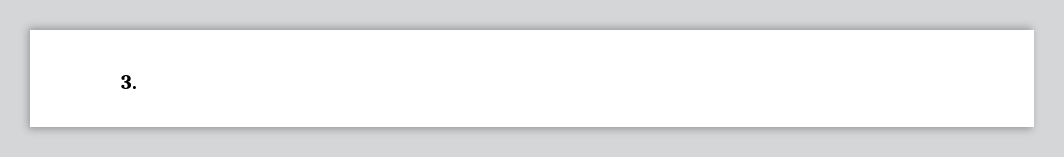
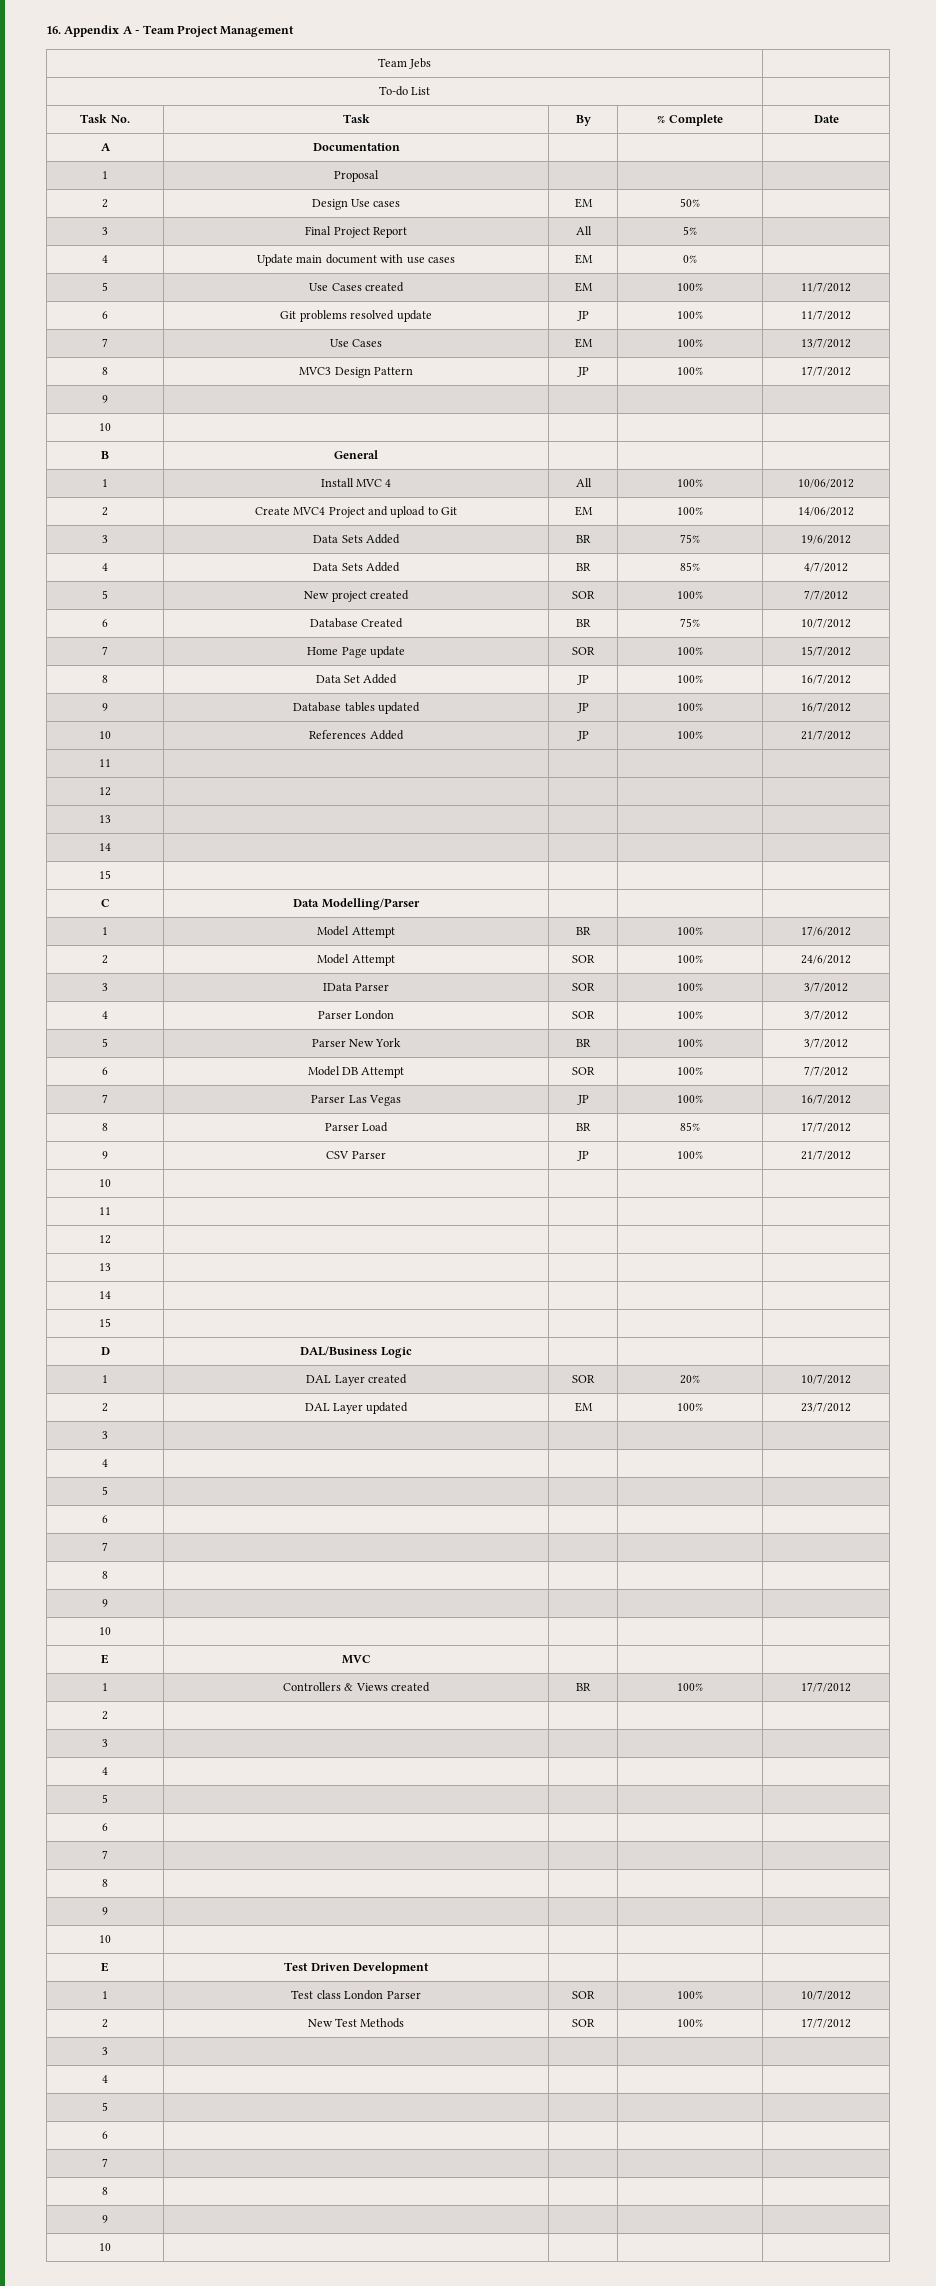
- 3.
+ 16. Appendix A - Team Project Management
+ Team Jebs |
+ To-do List |
+ Task No. | Task | By | % Complete | Date
+ A | Documentation | | |
+ 1 | Proposal | | |
+ 2 | Design Use cases | EM | 50% |
+ 3 | Final Project Report | All | 5% |
+ 4 | Update main document with use cases | EM | 0% |
+ 5 | Use Cases created | EM | 100% | 11/7/2012
+ 6 | Git problems resolved update | JP | 100% | 11/7/2012
+ 7 | Use Cases | EM | 100% | 13/7/2012
+ 8 | MVC3 Design Pattern | JP | 100% | 17/7/2012
+ 9 | | | |
+ 10 | | | |
+ B | General | | |
+ 1 | Install MVC 4 | All | 100% | 10/06/2012
+ 2 | Create MVC4 Project and upload to Git | EM | 100% | 14/06/2012
+ 3 | Data Sets Added | BR | 75% | 19/6/2012
+ 4 | Data Sets Added | BR | 85% | 4/7/2012
+ 5 | New project created | SOR | 100% | 7/7/2012
+ 6 | Database Created | BR | 75% | 10/7/2012
+ 7 | Home Page update | SOR | 100% | 15/7/2012
+ 8 | Data Set Added | JP | 100% | 16/7/2012
+ 9 | Database tables updated | JP | 100% | 16/7/2012
+ 10 | References Added | JP | 100% | 21/7/2012
+ 11 | | | |
+ 12 | | | |
+ 13 | | | |
+ 14 | | | |
+ 15 | | | |
+ C | Data Modelling/Parser | | |
+ 1 | Model Attempt | BR | 100% | 17/6/2012
+ 2 | Model Attempt | SOR | 100% | 24/6/2012
+ 3 | IData Parser | SOR | 100% | 3/7/2012
+ 4 | Parser London | SOR | 100% | 3/7/2012
+ 5 | Parser New York | BR | 100% | 3/7/2012
+ 6 | Model DB Attempt | SOR | 100% | 7/7/2012
+ 7 | Parser Las Vegas | JP | 100% | 16/7/2012
+ 8 | Parser Load | BR | 85% | 17/7/2012
+ 9 | CSV Parser | JP | 100% | 21/7/2012
+ 10 | | | |
+ 11 | | | |
+ 12 | | | |
+ 13 | | | |
+ 14 | | | |
+ 15 | | | |
+ D | DAL/Business Logic | | |
+ 1 | DAL Layer created | SOR | 20% | 10/7/2012
+ 2 | DAL Layer updated | EM | 100% | 23/7/2012
+ 3 | | | |
+ 4 | | | |
+ 5 | | | |
+ 6 | | | |
+ 7 | | | |
+ 8 | | | |
+ 9 | | | |
+ 10 | | | |
+ E | MVC | | |
+ 1 | Controllers & Views created | BR | 100% | 17/7/2012
+ 2 | | | |
+ 3 | | | |
+ 4 | | | |
+ 5 | | | |
+ 6 | | | |
+ 7 | | | |
+ 8 | | | |
+ 9 | | | |
+ 10 | | | |
+ E | Test Driven Development | | |
+ 1 | Test class London Parser | SOR | 100% | 10/7/2012
+ 2 | New Test Methods | SOR | 100% | 17/7/2012
+ 3 | | | |
+ 4 | | | |
+ 5 | | | |
+ 6 | | | |
+ 7 | | | |
+ 8 | | | |
+ 9 | | | |
+ 10 | | | |

